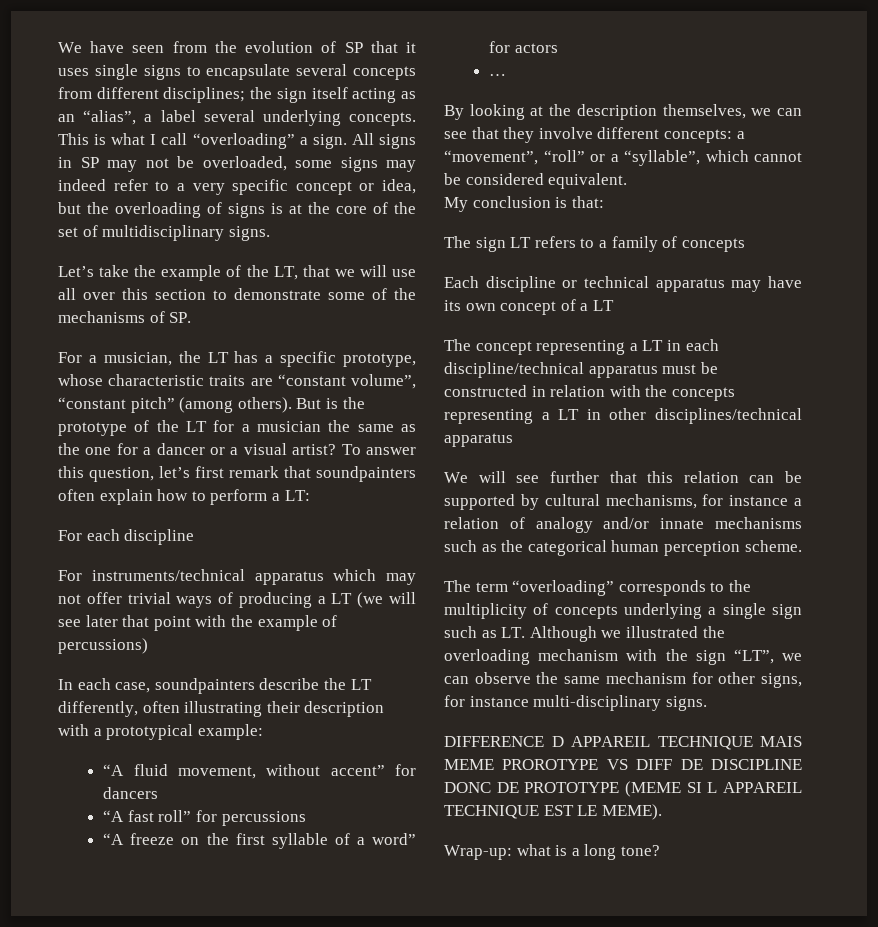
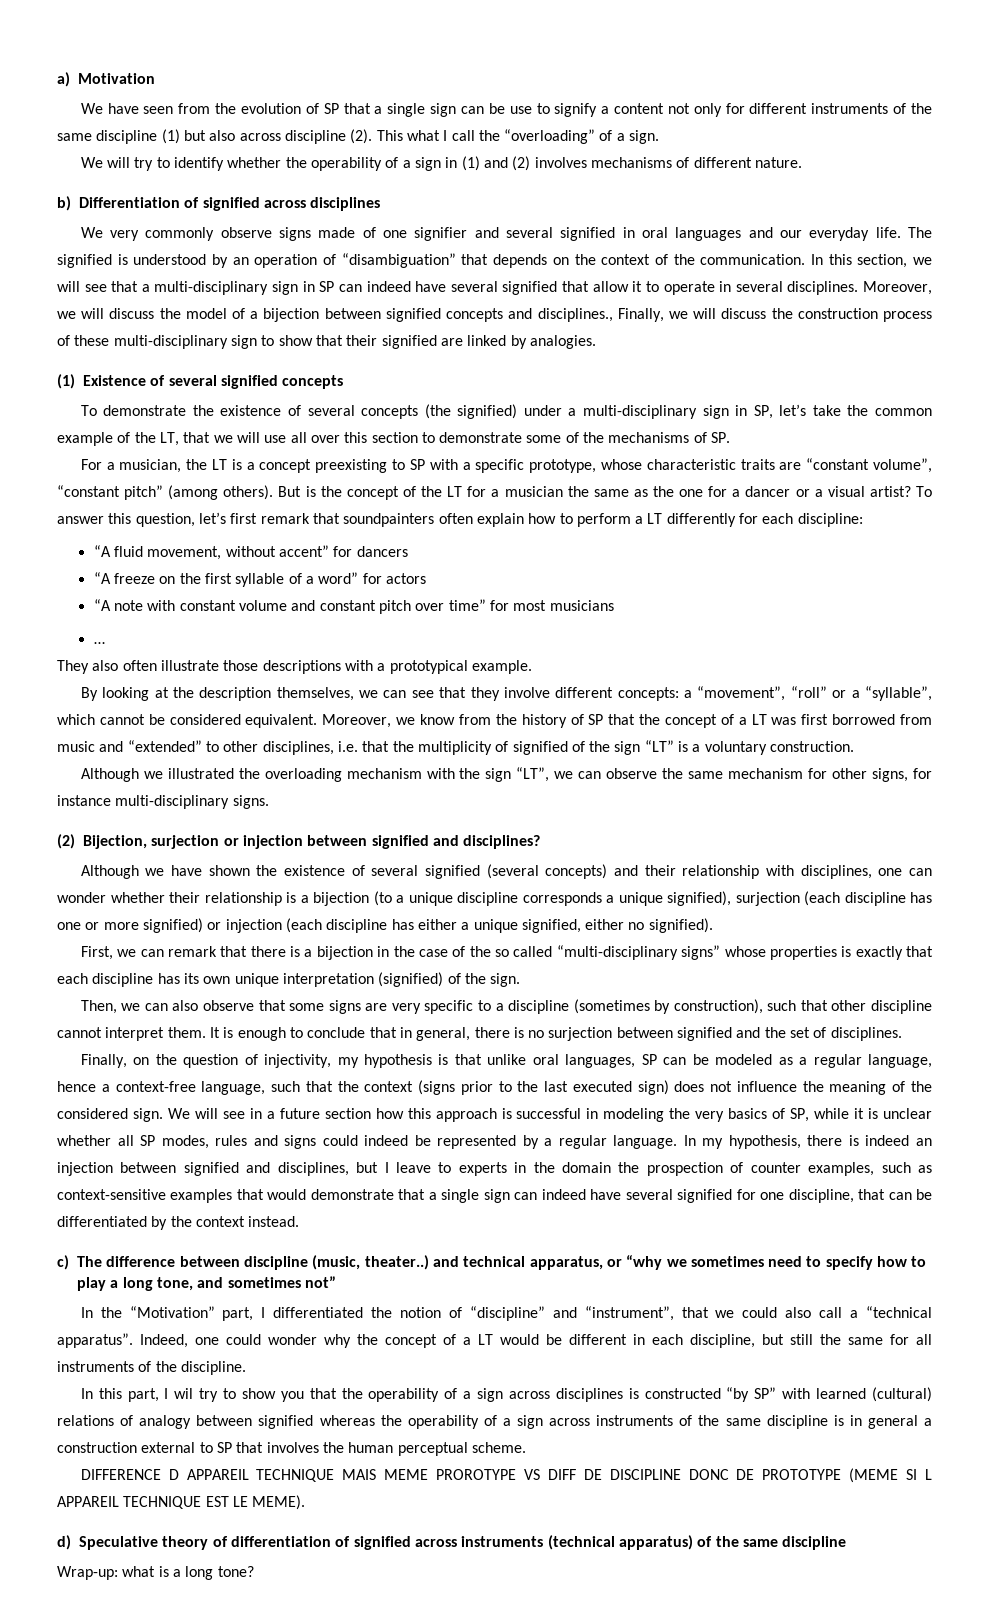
+ a) Motivation
- We have seen from the evolution of SP that it uses single signs to encapsulate several concepts from different disciplines; the sign itself acting as an “alias”, a label several underlying concepts. This is what I call “overloading” a sign. All signs in SP may not be overloaded, some signs may indeed refer to a very specific concept or idea, but the overloading of signs is at the core of the set of multidisciplinary signs.
- Let’s take the example of the LT, that we will use all over this section to demonstrate some of the mechanisms of SP.
+ We have seen from the evolution of SP that a single sign can be use to signify a content not only for different instruments of the same discipline (1) but also across discipline (2). This what I call the “overloading” of a sign.
+ We will try to identify whether the operability of a sign in (1) and (2) involves mechanisms of different nature.
+ b) Differentiation of signified across disciplines
+ We very commonly observe signs made of one signifier and several signified in oral languages and our everyday life. The signified is understood by an operation of “disambiguation” that depends on the context of the communication. In this section, we will see that a multi-disciplinary sign in SP can indeed have several signified that allow it to operate in several disciplines. Moreover, we will discuss the model of a bijection between signified concepts and disciplines., Finally, we will discuss the construction process of these multi-disciplinary sign to show that their signified are linked by analogies.
+ (1) Existence of several signified concepts
+ To demonstrate the existence of several concepts (the signified) under a multi-disciplinary sign in SP, let’s take the common example of the LT, that we will use all over this section to demonstrate some of the mechanisms of SP.
- For a musician, the LT has a specific prototype, whose characteristic traits are “constant volume”, “constant pitch” (among others).
+ For a musician, the LT is a concept preexisting to SP with a specific prototype, whose characteristic traits are “constant volume”, “constant pitch” (among others).
- But is the prototype of the LT for a musician the same as the one for a dancer or a visual artist?
+ But is the concept of the LT for a musician the same as the one for a dancer or a visual artist?
- To answer this question, let’s first remark that soundpainters often explain how to perform a LT:
- For each discipline
- For instruments/technical apparatus which may not offer trivial ways of producing a LT (we will see later that point with the example of percussions)
- In each case, soundpainters describe the LT differently, often illustrating their description with a prototypical example:
+ To answer this question, let’s first remark that soundpainters often explain how to perform a LT differently for each discipline:
- “A fast roll” for percussions
+ “A note with constant volume and constant pitch over time” for most musicians
  …
+ They also often illustrate those descriptions with a prototypical example.
- By looking at the description themselves, we can see that they involve different concepts: a “movement”, “roll” or a “syllable”, which cannot be considered equivalent.
- My conclusion is that:
- The sign LT refers to a family of concepts
- Each discipline or technical apparatus may have its own concept of a LT
- The concept representing a LT in each discipline/technical apparatus must be constructed in relation with the concepts representing a LT in other disciplines/technical apparatus
- We will see further that this relation can be supported by cultural mechanisms, for instance a relation of analogy and/or innate mechanisms such as the categorical human perception scheme.
- The term “overloading” corresponds to the multiplicity of concepts underlying a single sign such as LT. Although we illustrated the overloading mechanism with the sign “LT”, we can observe the same mechanism for other signs, for instance multi-disciplinary signs.
+ By looking at the description themselves, we can see that they involve different concepts: a “movement”, “roll” or a “syllable”, which cannot be considered equivalent. Moreover, we know from the history of SP that the concept of a LT was first borrowed from music and “extended” to other disciplines, i.e. that the multiplicity of signified of the sign “LT” is a voluntary construction.
+ Although we illustrated the overloading mechanism with the sign “LT”, we can observe the same mechanism for other signs, for instance multi-disciplinary signs.
+ (2) Bijection, surjection or injection between signified and disciplines?
+ Although we have shown the existence of several signified (several concepts) and their relationship with disciplines, one can wonder whether their relationship is a bijection (to a unique discipline corresponds a unique signified), surjection (each discipline has one or more signified) or injection (each discipline has either a unique signified, either no signified).
+ First, we can remark that there is a bijection in the case of the so called “multi-disciplinary signs” whose properties is exactly that each discipline has its own unique interpretation (signified) of the sign.
+ Then, we can also observe that some signs are very specific to a discipline (sometimes by construction), such that other discipline cannot interpret them. It is enough to conclude that in general, there is no surjection between signified and the set of disciplines.
+ Finally, on the question of injectivity, my hypothesis is that unlike oral languages, SP can be modeled as a regular language, hence a context-free language, such that the context (signs prior to the last executed sign) does not influence the meaning of the considered sign. We will see in a future section how this approach is successful in modeling the very basics of SP, while it is unclear whether all SP modes, rules and signs could indeed be represented by a regular language. In my hypothesis, there is indeed an injection between signified and disciplines, but I leave to experts in the domain the prospection of counter examples, such as context-sensitive examples that would demonstrate that a single sign can indeed have several signified for one discipline, that can be differentiated by the context instead.
+ c) The difference between discipline (music, theater..) and technical apparatus, or “why we sometimes need to specify how to play a long tone, and sometimes not”
+ In the “Motivation” part, I differentiated the notion of “discipline” and “instrument”, that we could also call a “technical apparatus”. Indeed, one could wonder why the concept of a LT would be different in each discipline, but still the same for all instruments of the discipline.
+ In this part, I wil try to show you that the operability of a sign across disciplines is constructed “by SP” with learned (cultural) relations of analogy between signified whereas the operability of a sign across instruments of the same discipline is in general a construction external to SP that involves the human perceptual scheme.
+ d) Speculative theory of differentiation of signified across instruments (technical apparatus) of the same discipline

